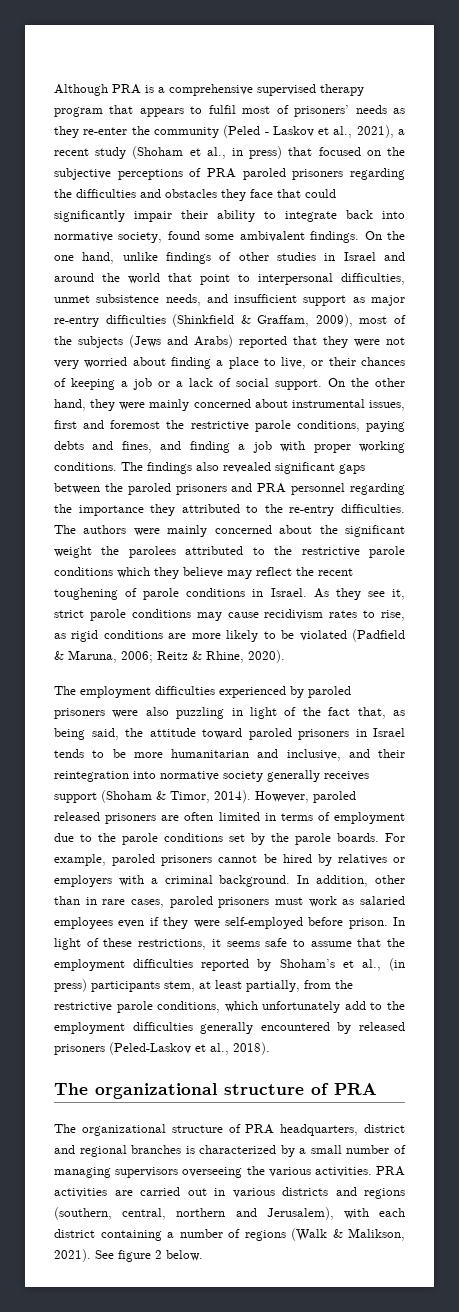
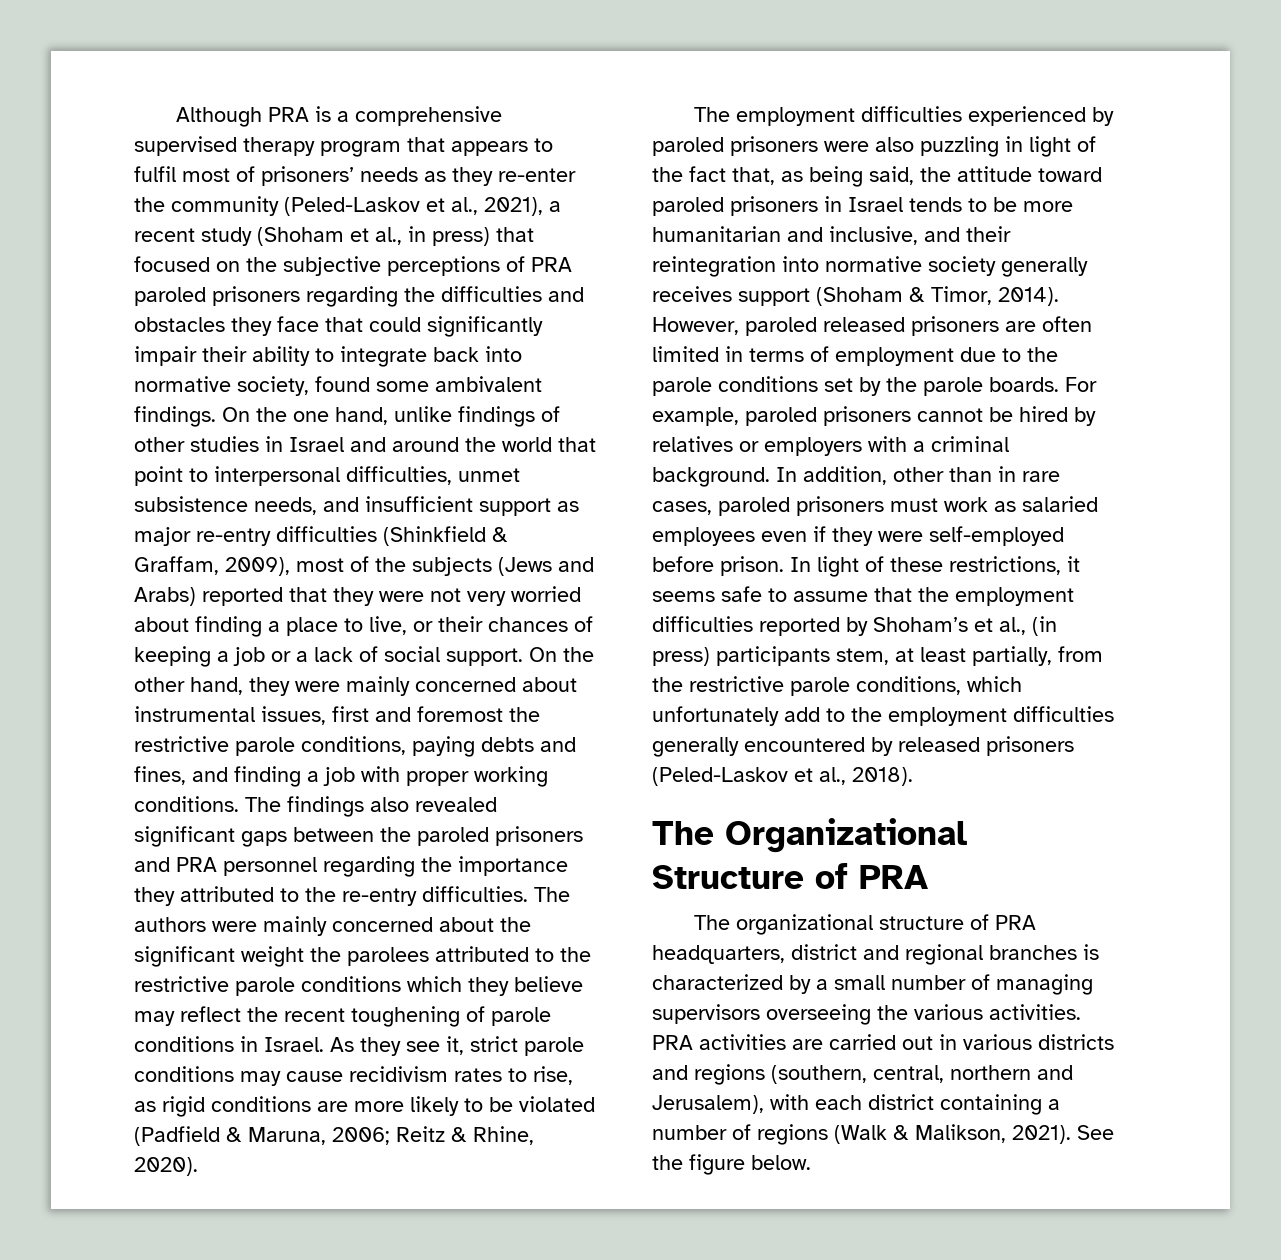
- Although PRA is a comprehensive supervised therapy program that appears to fulfil most of prisoners’ needs as they re-enter the community (Peled - Laskov et al., 2021), a recent study (Shoham et al., in press) that focused on the subjective perceptions of PRA paroled prisoners regarding the difficulties and obstacles they face that could significantly impair their ability to integrate back into normative society, found some ambivalent findings.
+ Although PRA is a comprehensive supervised therapy program that appears to fulfil most of prisoners’ needs as they re-enter the community (Peled-Laskov et al., 2021), a recent study (Shoham et al., in press) that focused on the subjective perceptions of PRA paroled prisoners regarding the difficulties and obstacles they face that could significantly impair their ability to integrate back into normative society, found some ambivalent findings.
  In light of these restrictions, it seems safe to assume that the employment difficulties reported by Shoham’s et al., (in press) participants stem, at least partially, from the restrictive parole conditions, which unfortunately add to the employment difficulties generally encountered by released prisoners (Peled-Laskov et al., 2018).
- The organizational structure of PRA
+ The Organizational Structure of PRA
- See figure 2 below.
+ See the figure below.

